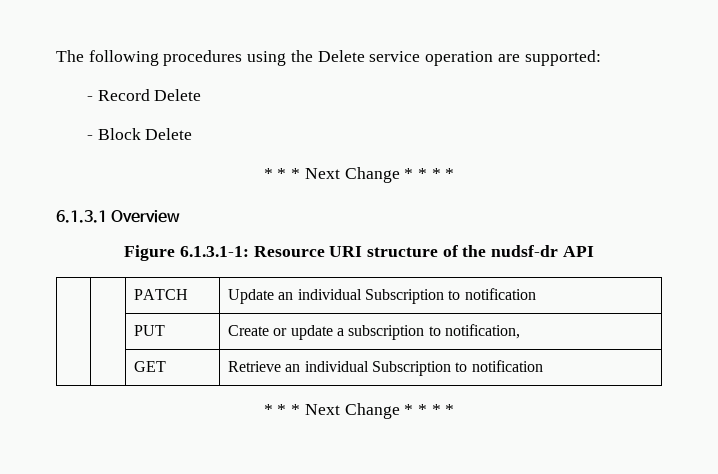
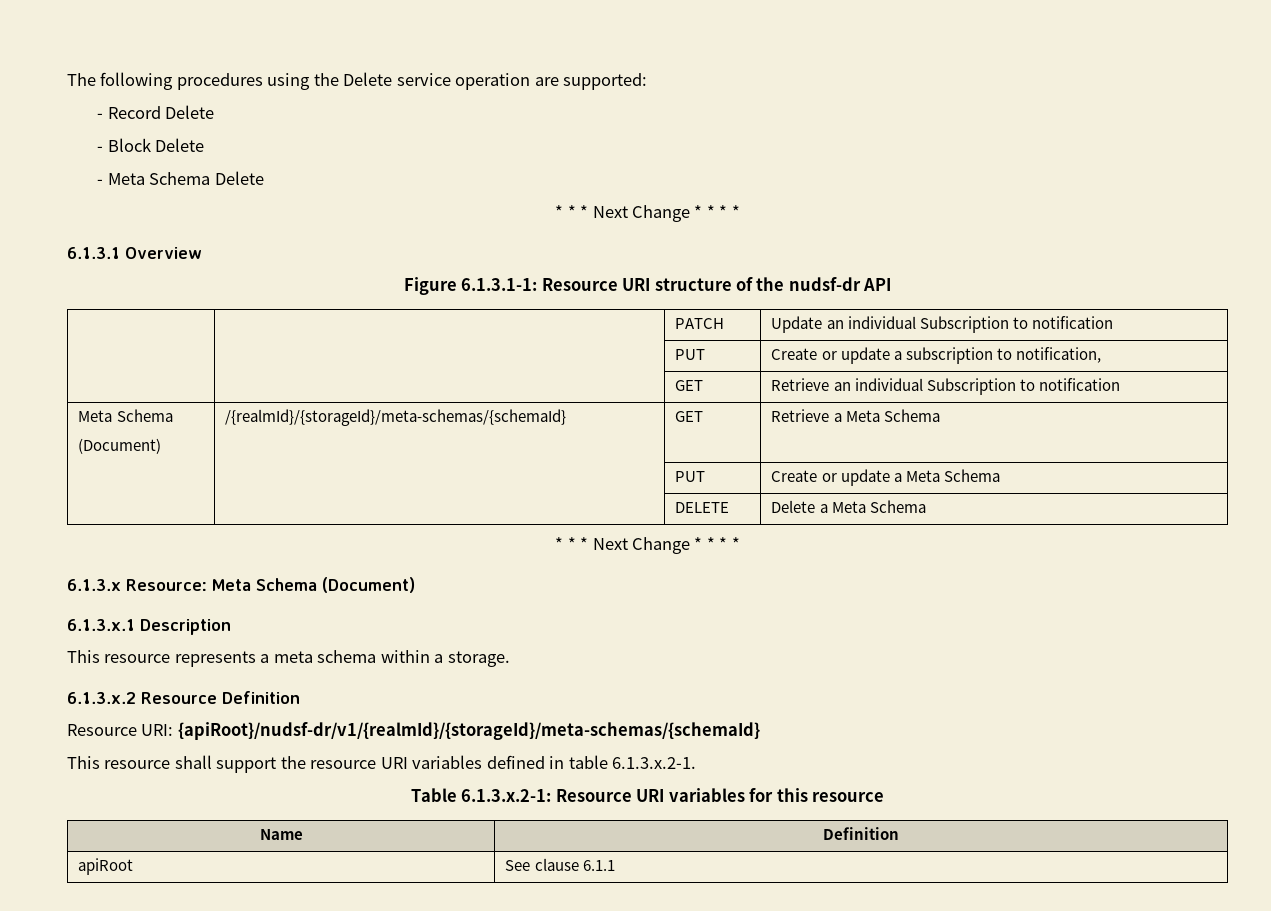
+ - Meta Schema Delete
  | | GET | Retrieve an individual Subscription to notification
+ Meta Schema
+ (Document) | /{realmId}/{storageId}/meta-schemas/{schemaId} | GET | Retrieve a Meta Schema
+ | | PUT | Create or update a Meta Schema
+ | | DELETE | Delete a Meta Schema
  * * * Next Change * * * *
+ 6.1.3.x Resource: Meta Schema (Document)
+ 6.1.3.x.1 Description
+ This resource represents a meta schema within a storage.
+ 6.1.3.x.2 Resource Definition
+ Resource URI: {apiRoot}/nudsf-dr/v1/{realmId}/{storageId}/meta-schemas/{schemaId}
+ This resource shall support the resource URI variables defined in table 6.1.3.x.2-1.
+ Table 6.1.3.x.2-1: Resource URI variables for this resource
+ Name | Definition
+ apiRoot | See clause 6.1.1

